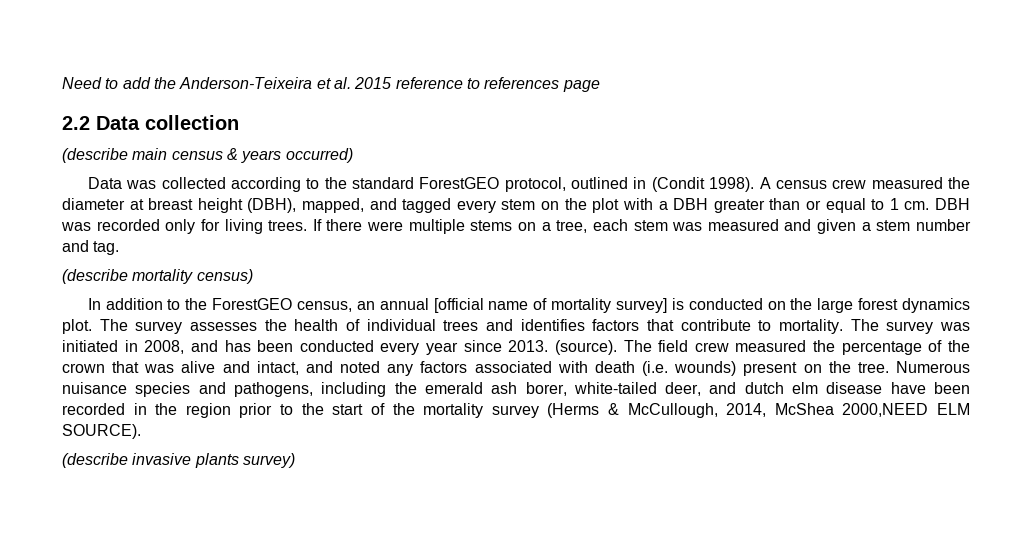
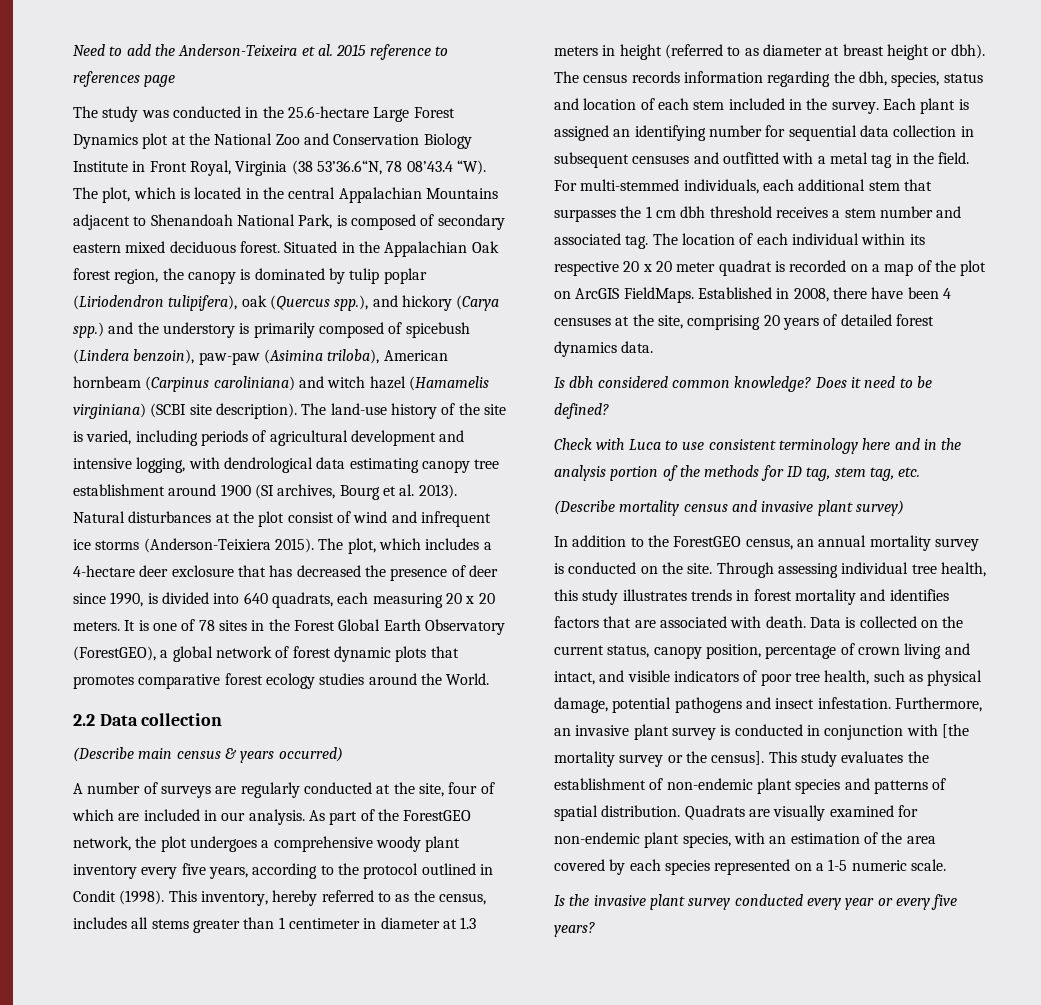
+ The study was conducted in the 25.6-hectare Large Forest Dynamics plot at the National Zoo and Conservation Biology Institute in Front Royal, Virginia (38 53’36.6“N, 78 08’43.4 “W). The plot, which is located in the central Appalachian Mountains adjacent to Shenandoah National Park, is composed of secondary eastern mixed deciduous forest. Situated in the Appalachian Oak forest region, the canopy is dominated by tulip poplar (Liriodendron tulipifera), oak (Quercus spp.), and hickory (Carya spp.) and the understory is primarily composed of spicebush (Lindera benzoin), paw-paw (Asimina triloba), American hornbeam (Carpinus caroliniana) and witch hazel (Hamamelis virginiana) (SCBI site description). The land-use history of the site is varied, including periods of agricultural development and intensive logging, with dendrological data estimating canopy tree establishment around 1900 (SI archives, Bourg et al. 2013). Natural disturbances at the plot consist of wind and infrequent ice storms (Anderson-Teixiera 2015). The plot, which includes a 4-hectare deer exclosure that has decreased the presence of deer since 1990, is divided into 640 quadrats, each measuring 20 x 20 meters. It is one of 78 sites in the Forest Global Earth Observatory (ForestGEO), a global network of forest dynamic plots that promotes comparative forest ecology studies around the World.
- (describe main census & years occurred)
+ (Describe main census & years occurred)
- Data was collected according to the standard ForestGEO protocol, outlined in (Condit 1998). A census crew measured the diameter at breast height (DBH), mapped, and tagged every stem on the plot with a DBH greater than or equal to 1 cm. DBH was recorded only for living trees. If there were multiple stems on a tree, each stem was measured and given a stem number and tag.
- (describe mortality census)
+ A number of surveys are regularly conducted at the site, four of which are included in our analysis. As part of the ForestGEO network, the plot undergoes a comprehensive woody plant inventory every five years, according to the protocol outlined in Condit (1998). This inventory, hereby referred to as the census, includes all stems greater than 1 centimeter in diameter at 1.3 meters in height (referred to as diameter at breast height or dbh). The census records information regarding the dbh, species, status and location of each stem included in the survey. Each plant is assigned an identifying number for sequential data collection in subsequent censuses and outfitted with a metal tag in the field. For multi-stemmed individuals, each additional stem that surpasses the 1 cm dbh threshold receives a stem number and associated tag. The location of each individual within its respective 20 x 20 meter quadrat is recorded on a map of the plot on ArcGIS FieldMaps. Established in 2008, there have been 4 censuses at the site, comprising 20 years of detailed forest dynamics data.
+ Is dbh considered common knowledge? Does it need to be defined?
+ Check with Luca to use consistent terminology here and in the analysis portion of the methods for ID tag, stem tag, etc.
+ (Describe mortality census and invasive plant survey)
- In addition to the ForestGEO census, an annual [official name of mortality survey] is conducted on the large forest dynamics plot. The survey assesses the health of individual trees and identifies factors that contribute to mortality. The survey was initiated in 2008, and has been conducted every year since 2013. (source). The field crew measured the percentage of the crown that was alive and intact, and noted any factors associated with death (i.e. wounds) present on the tree. Numerous nuisance species and pathogens, including the emerald ash borer, white-tailed deer, and dutch elm disease have been recorded in the region prior to the start of the mortality survey (Herms & McCullough, 2014, McShea 2000,NEED ELM SOURCE).
- (describe invasive plants survey)
+ In addition to the ForestGEO census, an annual mortality survey is conducted on the site. Through assessing individual tree health, this study illustrates trends in forest mortality and identifies factors that are associated with death. Data is collected on the current status, canopy position, percentage of crown living and intact, and visible indicators of poor tree health, such as physical damage, potential pathogens and insect infestation. Furthermore, an invasive plant survey is conducted in conjunction with [the mortality survey or the census]. This study evaluates the establishment of non-endemic plant species and patterns of spatial distribution. Quadrats are visually examined for non-endemic plant species, with an estimation of the area covered by each species represented on a 1-5 numeric scale.
+ Is the invasive plant survey conducted every year or every five years?

